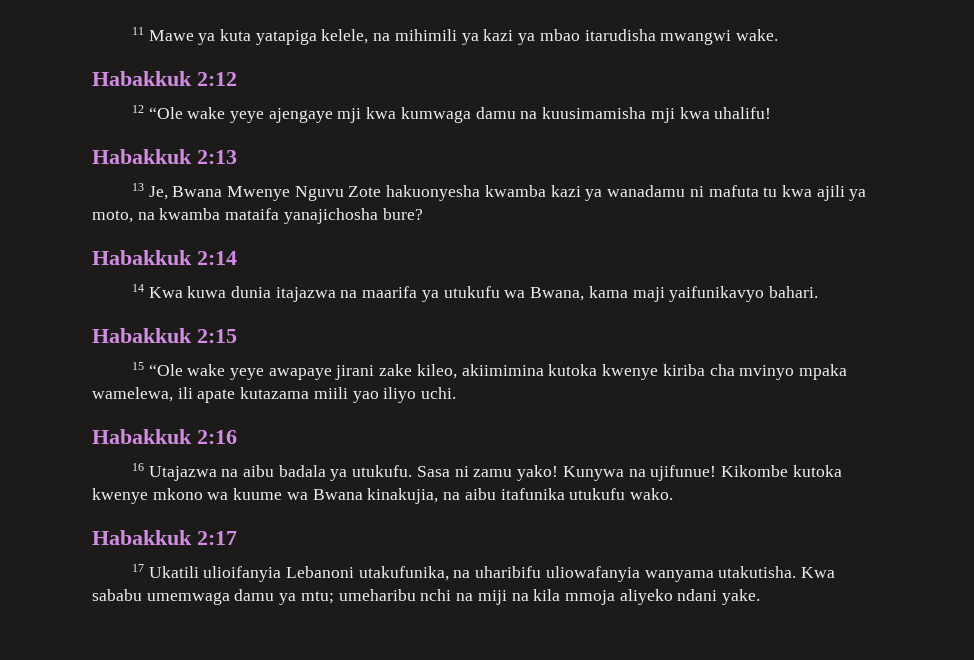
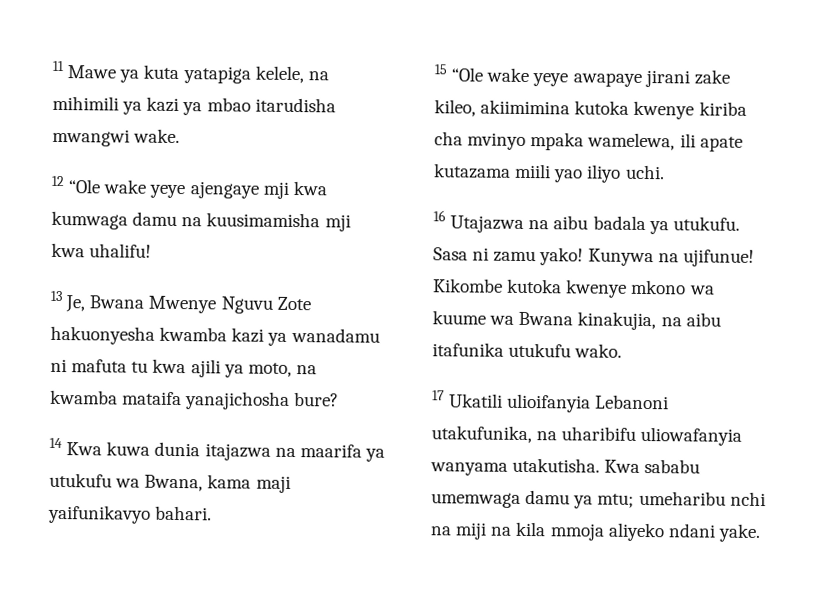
- Habakkuk 2:12
- Habakkuk 2:13
- Habakkuk 2:14
- Habakkuk 2:15
- Habakkuk 2:16
- Habakkuk 2:17

